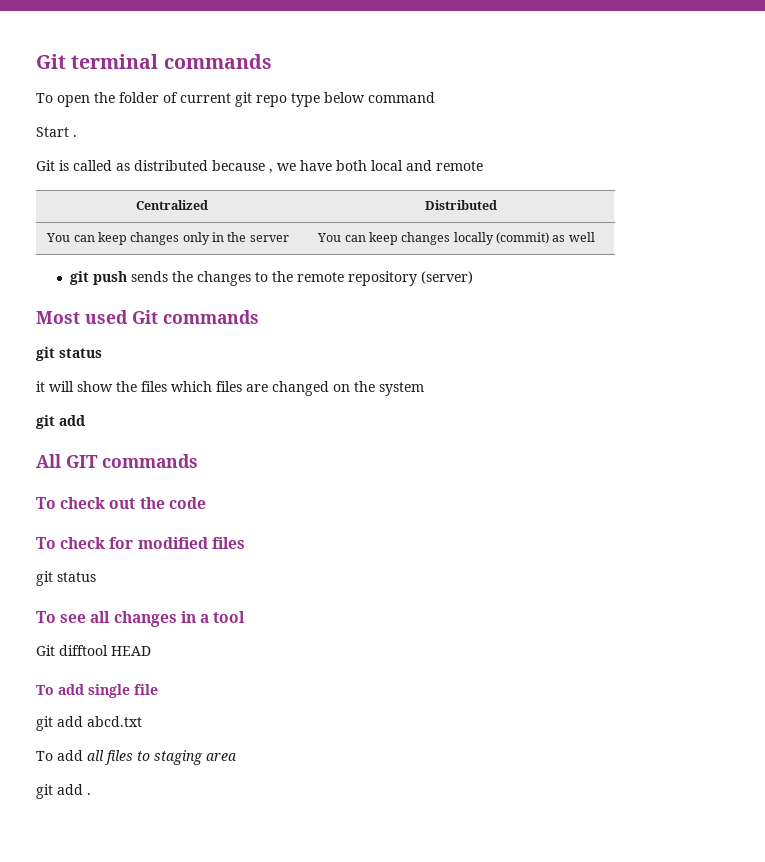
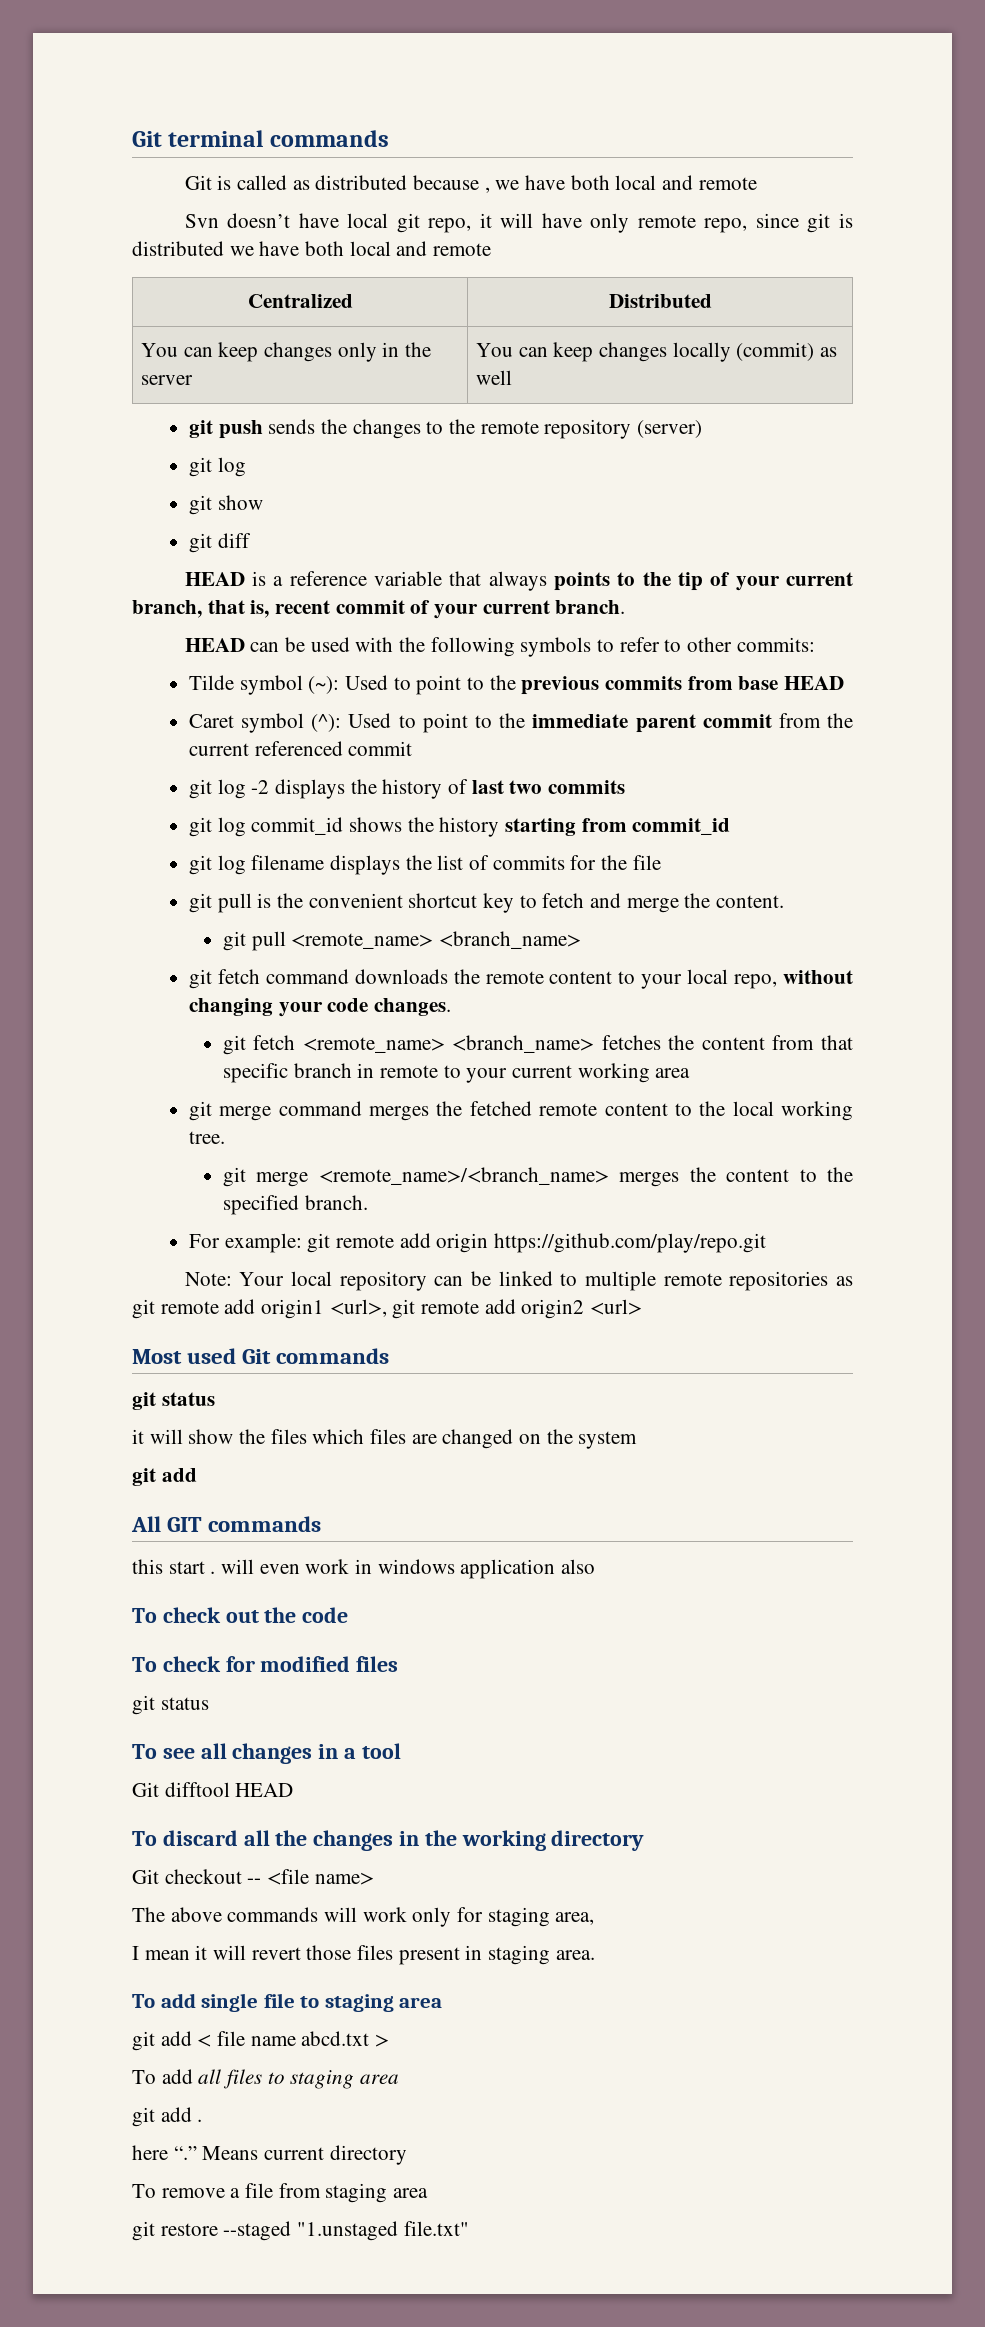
- To open the folder of current git repo type below command
- Start .
+ Svn doesn’t have local git repo, it will have only remote repo, since git is distributed we have both local and remote
  git push sends the changes to the remote repository (server)
+ git log
+ git show
+ git diff
+ HEAD is a reference variable that always points to the tip of your current branch, that is, recent commit of your current branch.
+ HEAD can be used with the following symbols to refer to other commits:
+ Tilde symbol (~): Used to point to the previous commits from base HEAD
+ Caret symbol (^): Used to point to the immediate parent commit from the current referenced commit
+ git log -2 displays the history of last two commits
+ git log commit_id shows the history starting from commit_id
+ git log filename displays the list of commits for the file
+ git pull is the convenient shortcut key to fetch and merge the content.
+ git pull <remote_name> <branch_name>
+ git fetch command downloads the remote content to your local repo, without changing your code changes.
+ git fetch <remote_name> <branch_name> fetches the content from that specific branch in remote to your current working area
+ git merge command merges the fetched remote content to the local working tree.
+ git merge <remote_name>/<branch_name> merges the content to the specified branch.
+ For example: git remote add origin https://github.com/play/repo.git
+ Note: Your local repository can be linked to multiple remote repositories as git remote add origin1 <url>, git remote add origin2 <url>
+ this start . will even work in windows application also
+ To discard all the changes in the working directory
+ Git checkout -- <file name>
+ The above commands will work only for staging area,
+ I mean it will revert those files present in staging area.
- To add single file
- git add abcd.txt
+ To add single file to staging area
+ git add < file name abcd.txt >
+ here “.” Means current directory
+ To remove a file from staging area
+ git restore --staged "1.unstaged file.txt"

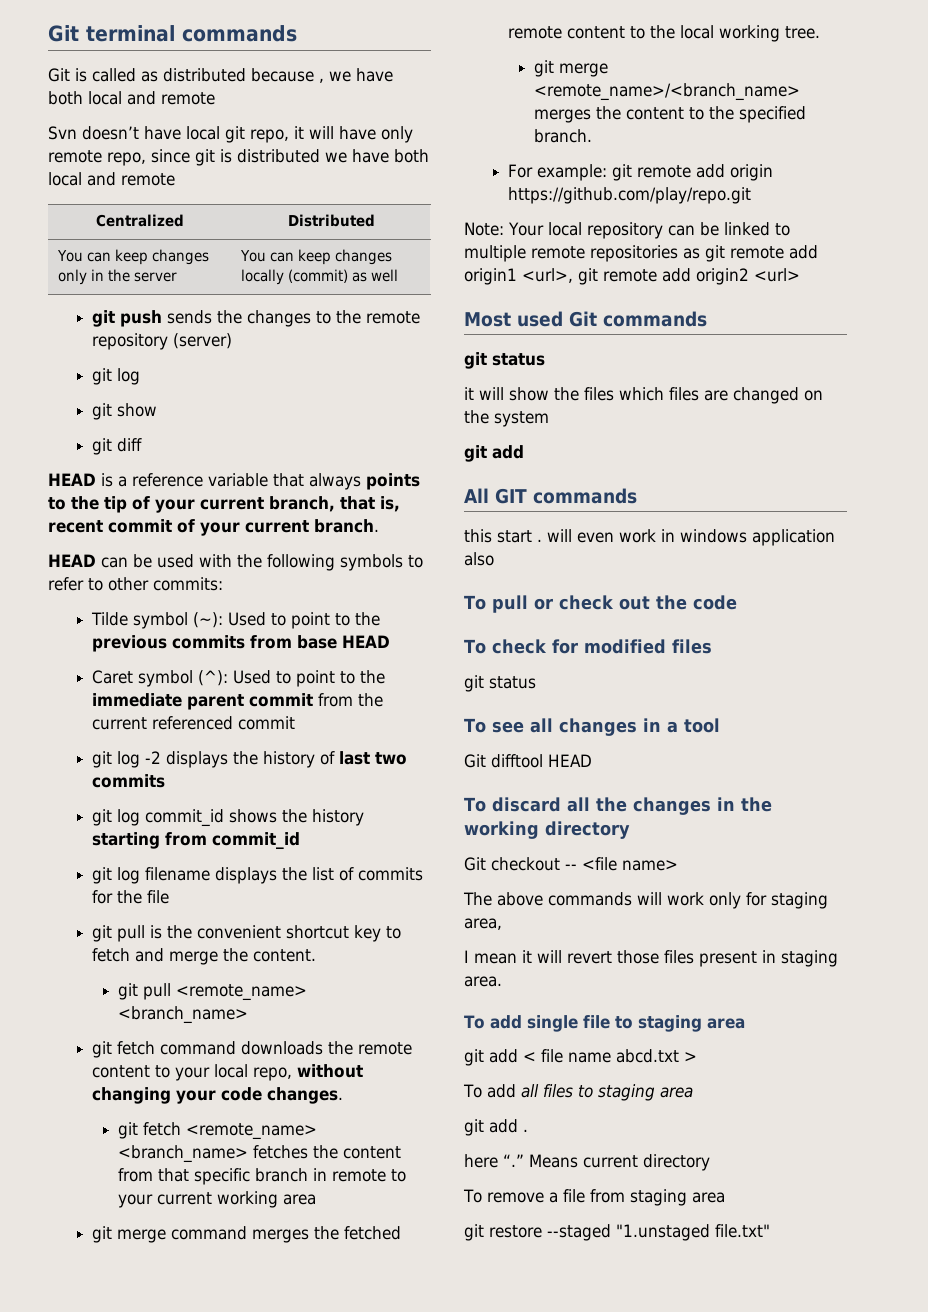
- To check out the code
+ To pull or check out the code

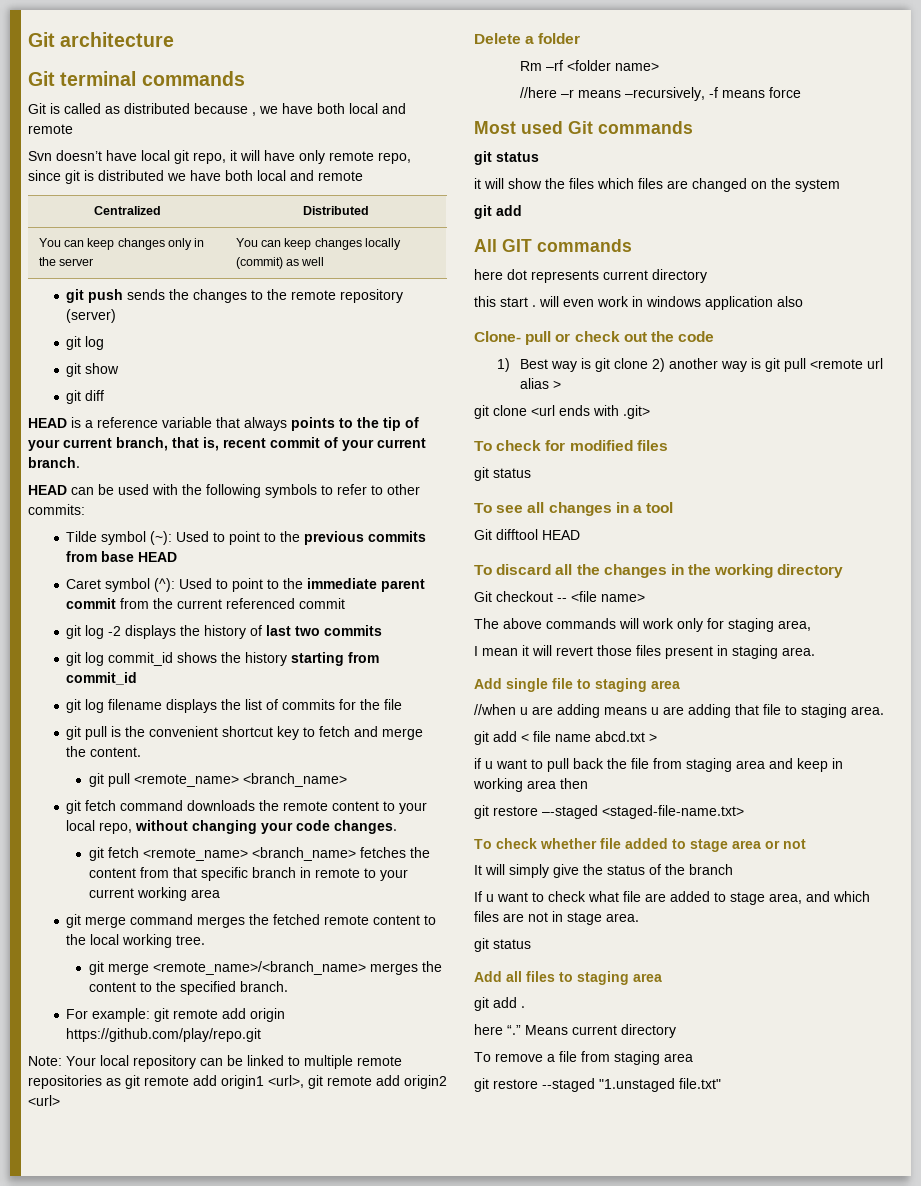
+ Git architecture
+ Delete a folder
+ Rm –rf <folder name>
+ //here –r means –recursively, -f means force
+ here dot represents current directory
- To pull or check out the code
+ Clone- pull or check out the code
+ 1) Best way is git clone 2) another way is git pull <remote url alias >
+ git clone <url ends with .git>
- To add single file to staging area
+ Add single file to staging area
+ //when u are adding means u are adding that file to staging area.
- To add all files to staging area
+ if u want to pull back the file from staging area and keep in working area then
+ git restore –-staged <staged-file-name.txt>
+ To check whether file added to stage area or not
+ It will simply give the status of the branch
+ If u want to check what file are added to stage area, and which files are not in stage area.
+ git status
+ Add all files to staging area

